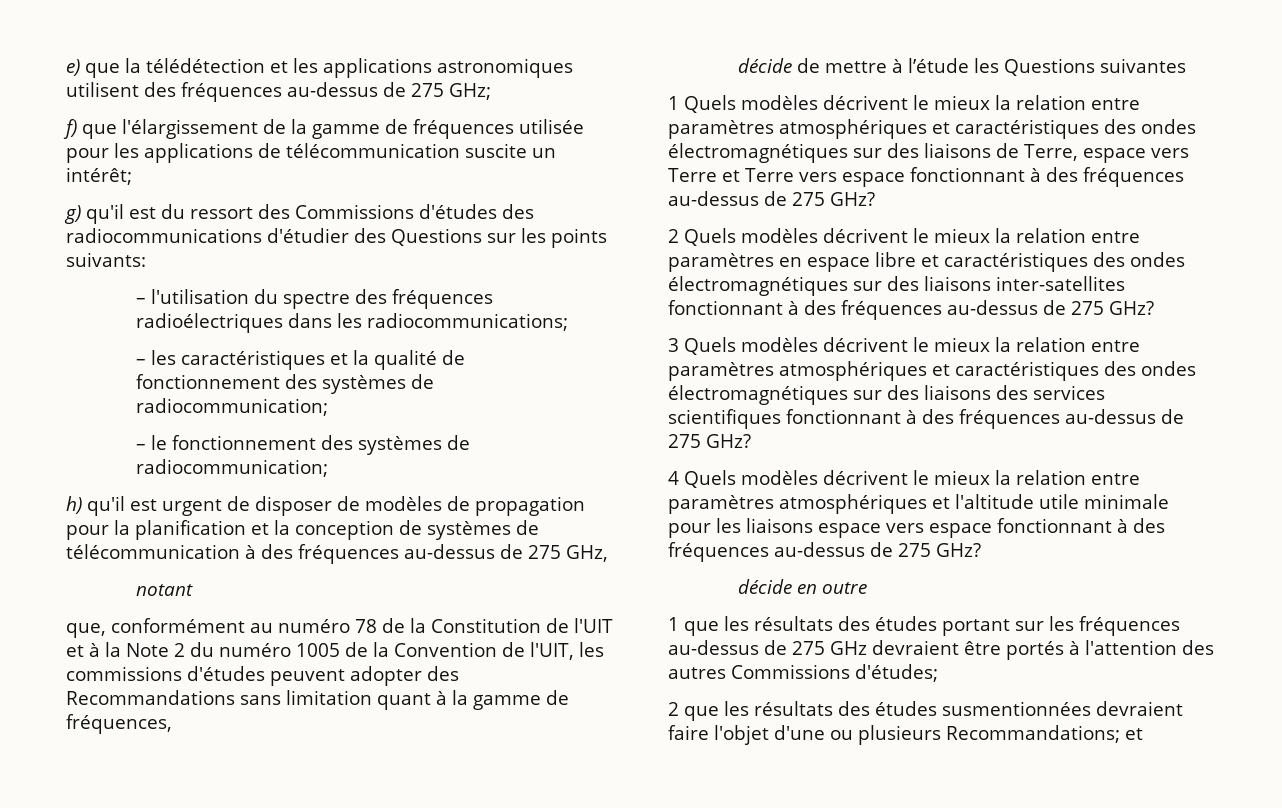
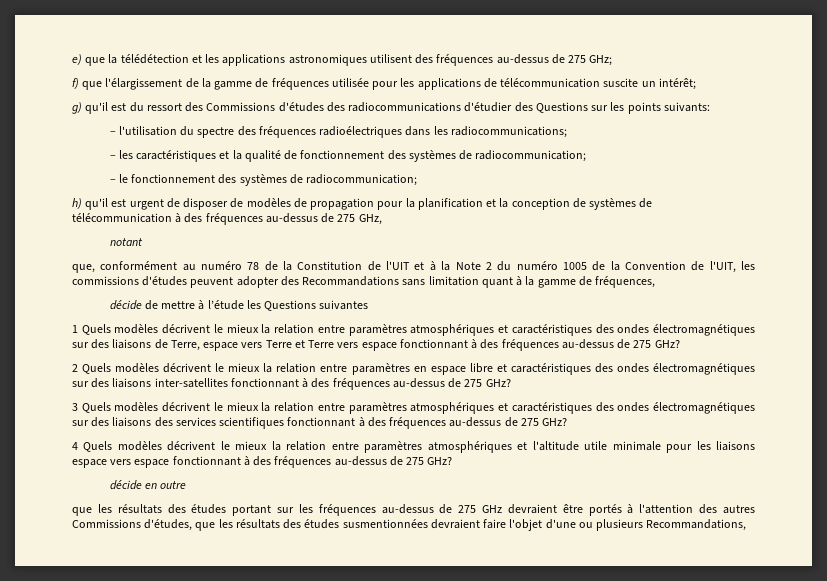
- 1 que les résultats des études portant sur les fréquences au-dessus de 275 GHz devraient être portés à l'attention des autres Commissions d'études;
- 2 que les résultats des études susmentionnées devraient faire l'objet d'une ou plusieurs Recommandations; et
+ que les résultats des études portant sur les fréquences au-dessus de 275 GHz devraient être portés à l'attention des autres Commissions d'études, que les résultats des études susmentionnées devraient faire l'objet d'une ou plusieurs Recommandations,

